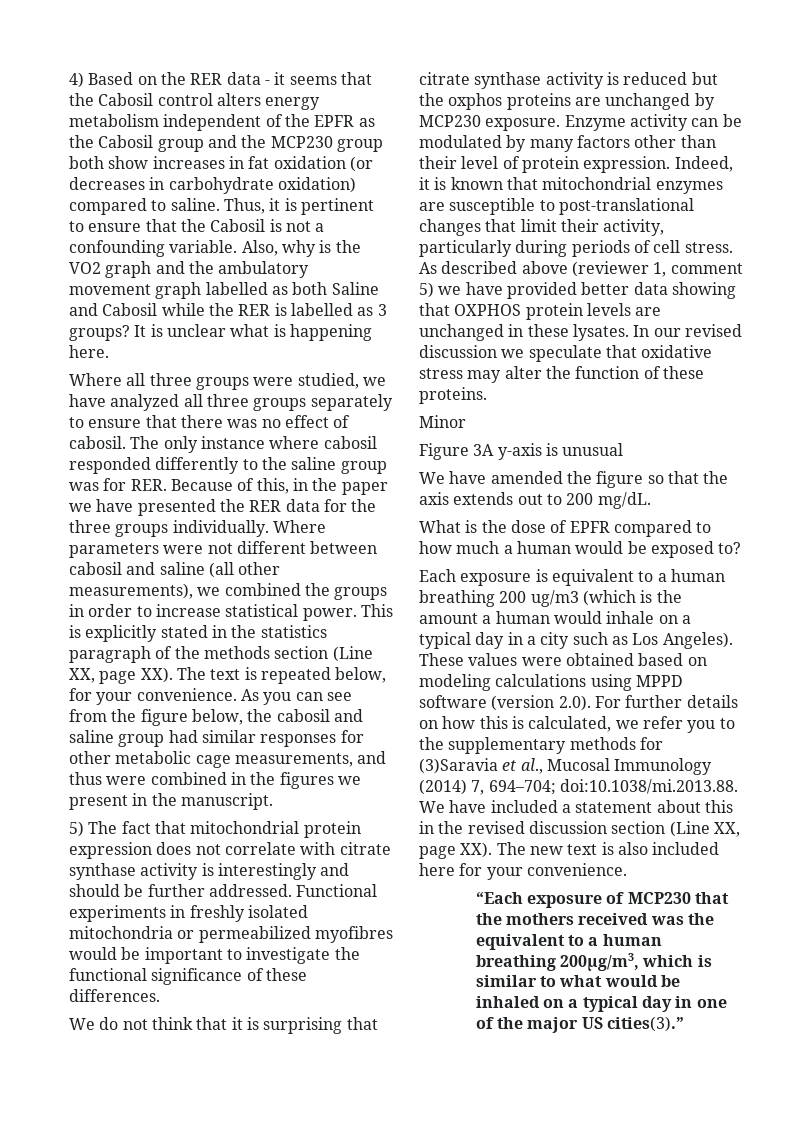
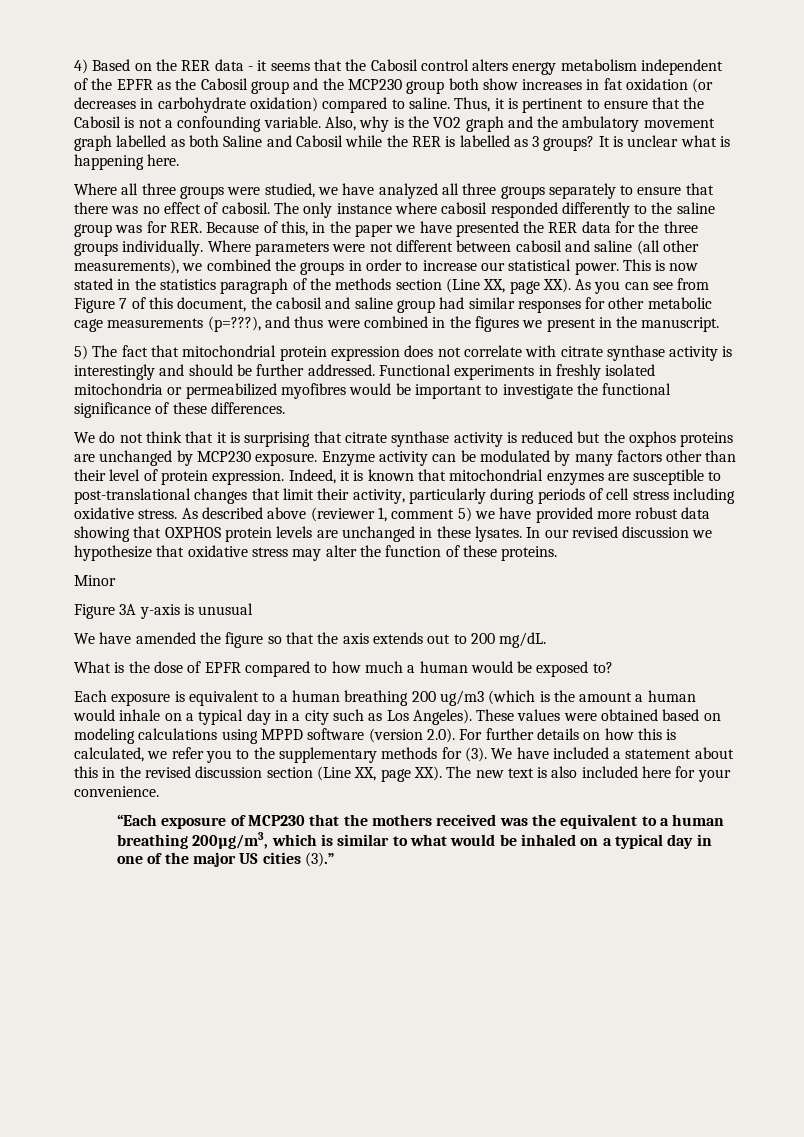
- Where parameters were not different between cabosil and saline (all other measurements), we combined the groups in order to increase statistical power.
+ Where parameters were not different between cabosil and saline (all other measurements), we combined the groups in order to increase our statistical power.
- This is explicitly stated in the statistics paragraph of the methods section (Line XX, page XX). The text is repeated below, for your convenience. As you can see from the figure below, the cabosil and saline group had similar responses for other metabolic cage measurements, and thus were combined in the figures we present in the manuscript.
+ This is now stated in the statistics paragraph of the methods section (Line XX, page XX). As you can see from Figure 7 of this document, the cabosil and saline group had similar responses for other metabolic cage measurements (p=???), and thus were combined in the figures we present in the manuscript.
- Indeed, it is known that mitochondrial enzymes are susceptible to post-translational changes that limit their activity, particularly during periods of cell stress.
+ Indeed, it is known that mitochondrial enzymes are susceptible to post-translational changes that limit their activity, particularly during periods of cell stress including oxidative stress.
- As described above (reviewer 1, comment 5) we have provided better data showing that OXPHOS protein levels are unchanged in these lysates.
+ As described above (reviewer 1, comment 5) we have provided more robust data showing that OXPHOS protein levels are unchanged in these lysates.
- In our revised discussion we speculate that oxidative stress may alter the function of these proteins.
+ In our revised discussion we hypothesize that oxidative stress may alter the function of these proteins.
- These values were obtained based on modeling calculations using MPPD software (version 2.0). For further details on how this is calculated, we refer you to the supplementary methods for (3)Saravia et al., Mucosal Immunology (2014) 7, 694–704; doi:10.1038/mi.2013.88. We have included a statement about this in the revised discussion section (Line XX, page XX). The new text is also included here for your convenience.
+ These values were obtained based on modeling calculations using MPPD software (version 2.0). For further details on how this is calculated, we refer you to the supplementary methods for (3). We have included a statement about this in the revised discussion section (Line XX, page XX). The new text is also included here for your convenience.
- “Each exposure of MCP230 that the mothers received was the equivalent to a human breathing 200µg/m3, which is similar to what would be inhaled on a typical day in one of the major US cities(3).”
+ “Each exposure of MCP230 that the mothers received was the equivalent to a human breathing 200µg/m3, which is similar to what would be inhaled on a typical day in one of the major US cities (3).”

